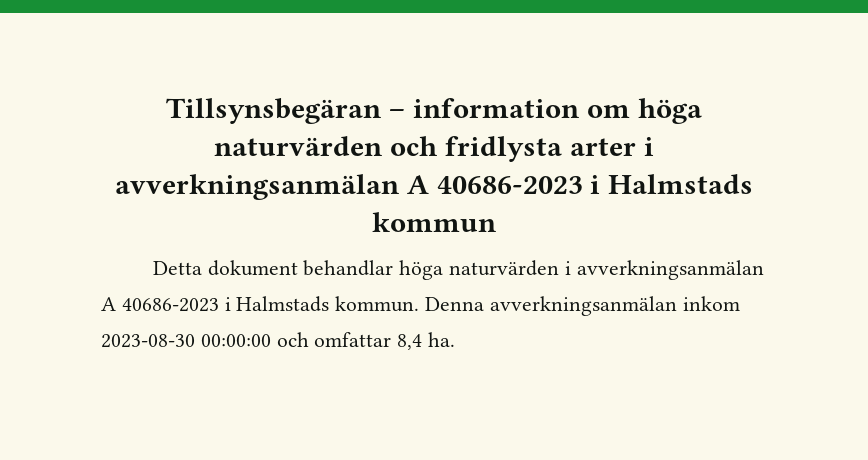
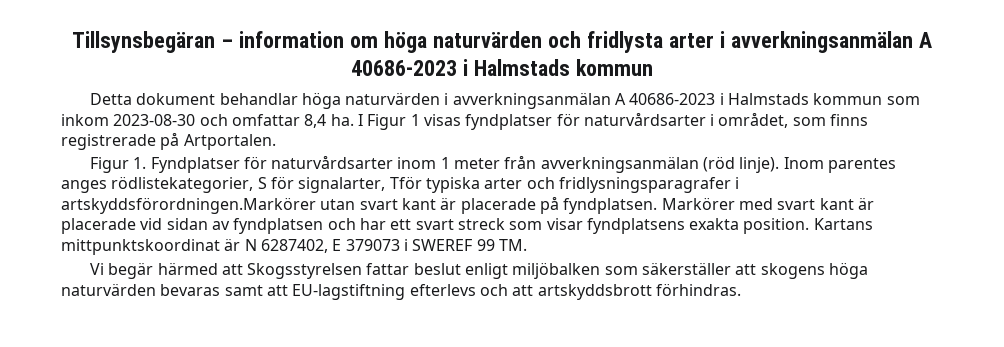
- Detta dokument behandlar höga naturvärden i avverkningsanmälan A 40686-2023 i Halmstads kommun. Denna avverkningsanmälan inkom 2023-08-30 00:00:00 och omfattar 8,4 ha.
+ Detta dokument behandlar höga naturvärden i avverkningsanmälan A 40686-2023 i Halmstads kommun som inkom 2023-08-30 och omfattar 8,4 ha.
+ I Figur 1 visas fyndplatser för naturvårdsarter i området, som finns registrerade på Artportalen.
+ Figur 1. Fyndplatser för naturvårdsarter inom 1 meter från avverkningsanmälan (röd linje). Inom parentes anges rödlistekategorier, S för signalarter, Tför typiska arter och fridlysningsparagrafer i artskyddsförordningen.Markörer utan svart kant är placerade på fyndplatsen. Markörer med svart kant är placerade vid sidan av fyndplatsen och har ett svart streck som visar fyndplatsens exakta position. Kartans mittpunktskoordinat är N 6287402, E 379073 i SWEREF 99 TM.
+ Vi begär härmed att Skogsstyrelsen fattar beslut enligt miljöbalken som säkerställer att skogens höga naturvärden bevaras samt att EU-lagstiftning efterlevs och att artskyddsbrott förhindras.

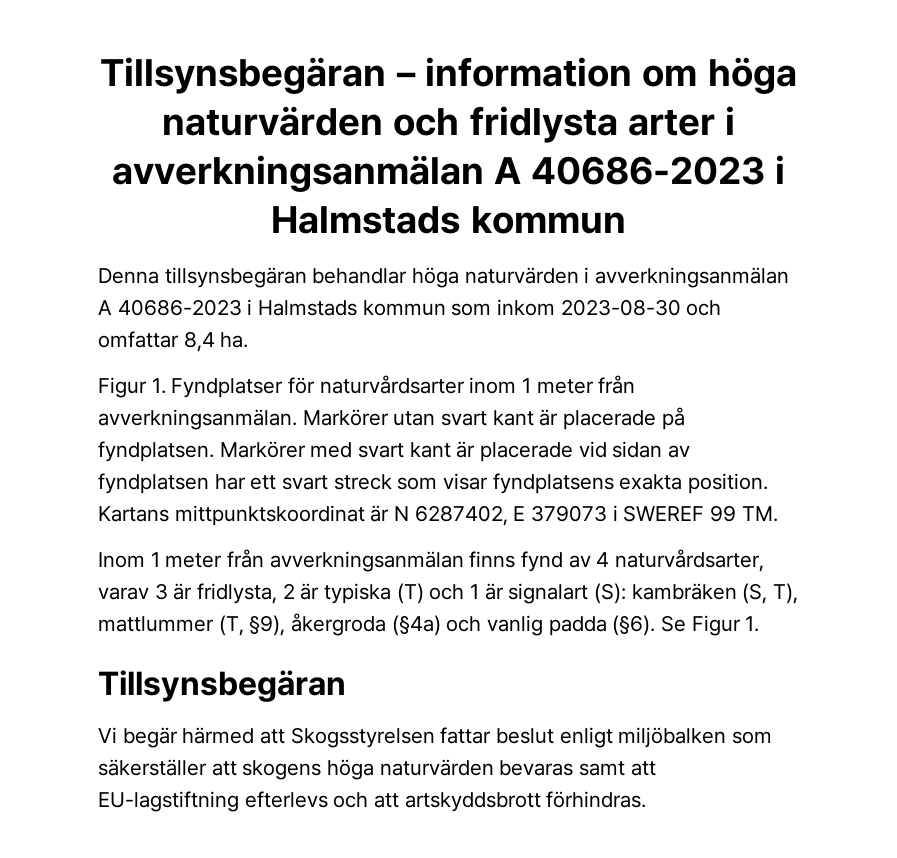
- Detta dokument behandlar höga naturvärden i avverkningsanmälan A 40686-2023 i Halmstads kommun som inkom 2023-08-30 och omfattar 8,4 ha. I Figur 1 visas fyndplatser för naturvårdsarter i området, som finns registrerade på Artportalen.
+ Denna tillsynsbegäran behandlar höga naturvärden i avverkningsanmälan A 40686-2023 i Halmstads kommun som inkom 2023-08-30 och omfattar 8,4 ha.
- Figur 1. Fyndplatser för naturvårdsarter inom 1 meter från avverkningsanmälan (röd linje). Inom parentes anges rödlistekategorier, S för signalarter, Tför typiska arter och fridlysningsparagrafer i artskyddsförordningen.Markörer utan svart kant är placerade på fyndplatsen.
+ Figur 1. Fyndplatser för naturvårdsarter inom 1 meter från avverkningsanmälan. Markörer utan svart kant är placerade på fyndplatsen.
- Markörer med svart kant är placerade vid sidan av fyndplatsen och har ett svart streck som visar fyndplatsens exakta position.
+ Markörer med svart kant är placerade vid sidan av fyndplatsen har ett svart streck som visar fyndplatsens exakta position.
+ Inom 1 meter från avverkningsanmälan finns fynd av 4 naturvårdsarter, varav 3 är fridlysta, 2 är typiska (T) och 1 är signalart (S): kambräken (S, T), mattlummer (T, §9), åkergroda (§4a) och vanlig padda (§6). Se Figur 1.
+ Tillsynsbegäran

